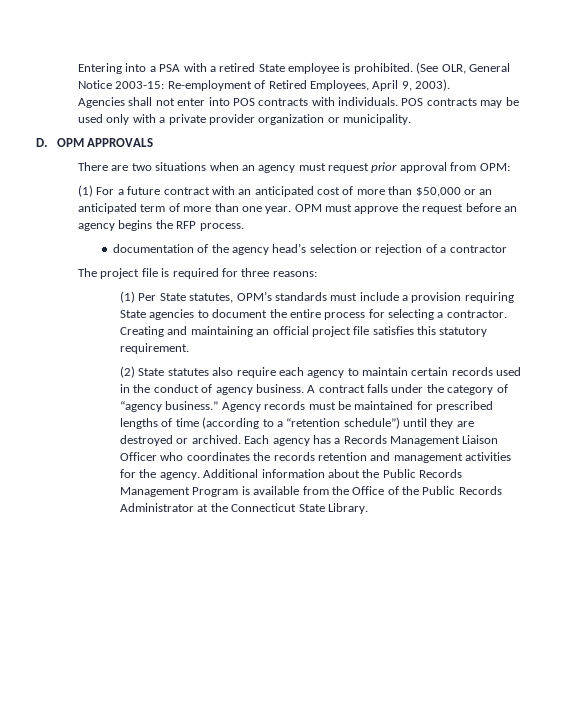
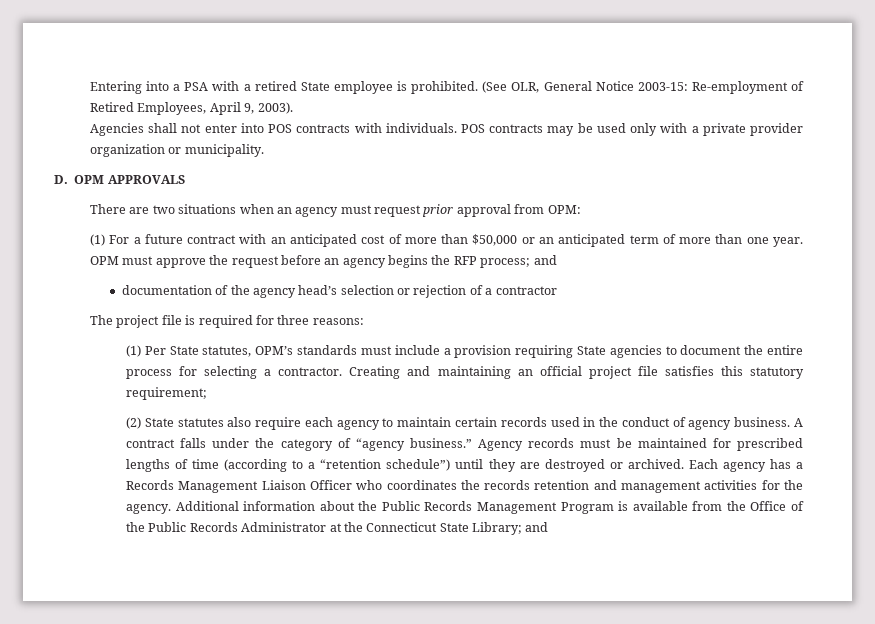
- OPM must approve the request before an agency begins the RFP process.
+ OPM must approve the request before an agency begins the RFP process; and
- Creating and maintaining an official project file satisfies this statutory requirement.
+ Creating and maintaining an official project file satisfies this statutory requirement;
- Additional information about the Public Records Management Program is available from the Office of the Public Records Administrator at the Connecticut State Library.
+ Additional information about the Public Records Management Program is available from the Office of the Public Records Administrator at the Connecticut State Library; and

